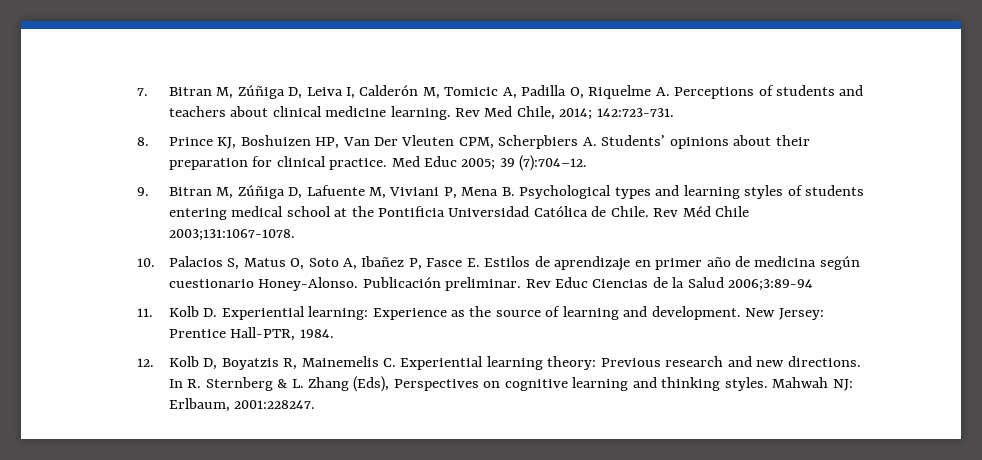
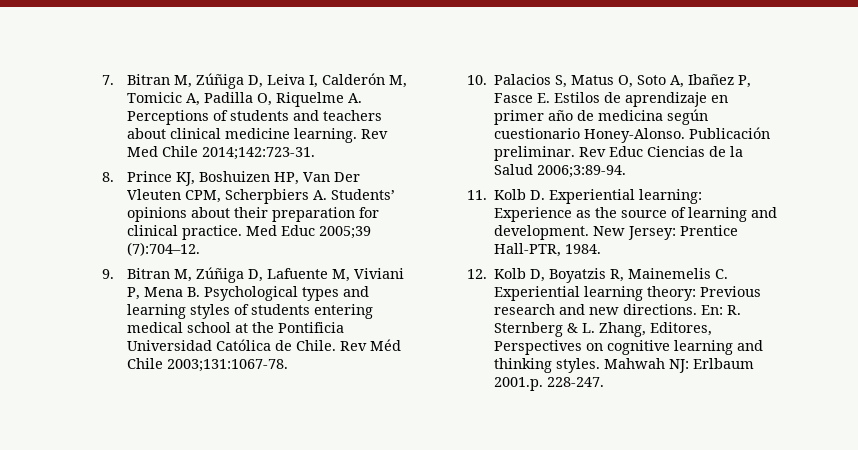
- Rev Med Chile, 2014; 142:723-731.
+ Rev Med Chile 2014;142:723-31.
- Med Educ 2005; 39 (7):704–12.
+ Med Educ 2005;39 (7):704–12.
- Rev Méd Chile 2003;131:1067-1078.
+ Rev Méd Chile 2003;131:1067-78.
- Rev Educ Ciencias de la Salud 2006;3:89-94
+ Rev Educ Ciencias de la Salud 2006;3:89-94.
- In R. Sternberg & L. Zhang (Eds), Perspectives on cognitive learning and thinking styles.
+ En: R. Sternberg & L. Zhang, Editores, Perspectives on cognitive learning and thinking styles.
- Mahwah NJ: Erlbaum, 2001:228247.
+ Mahwah NJ: Erlbaum 2001.p. 228-247.

